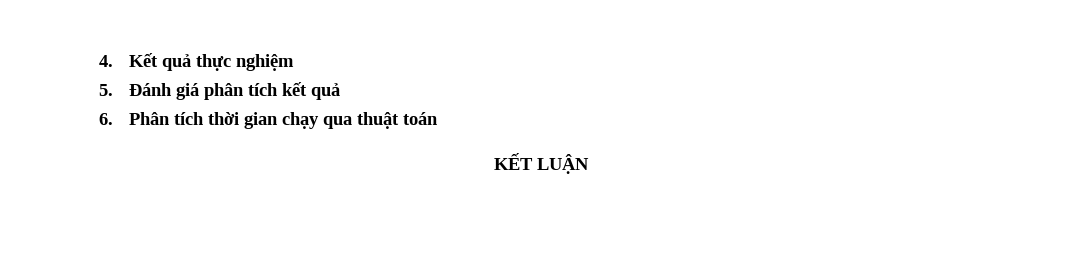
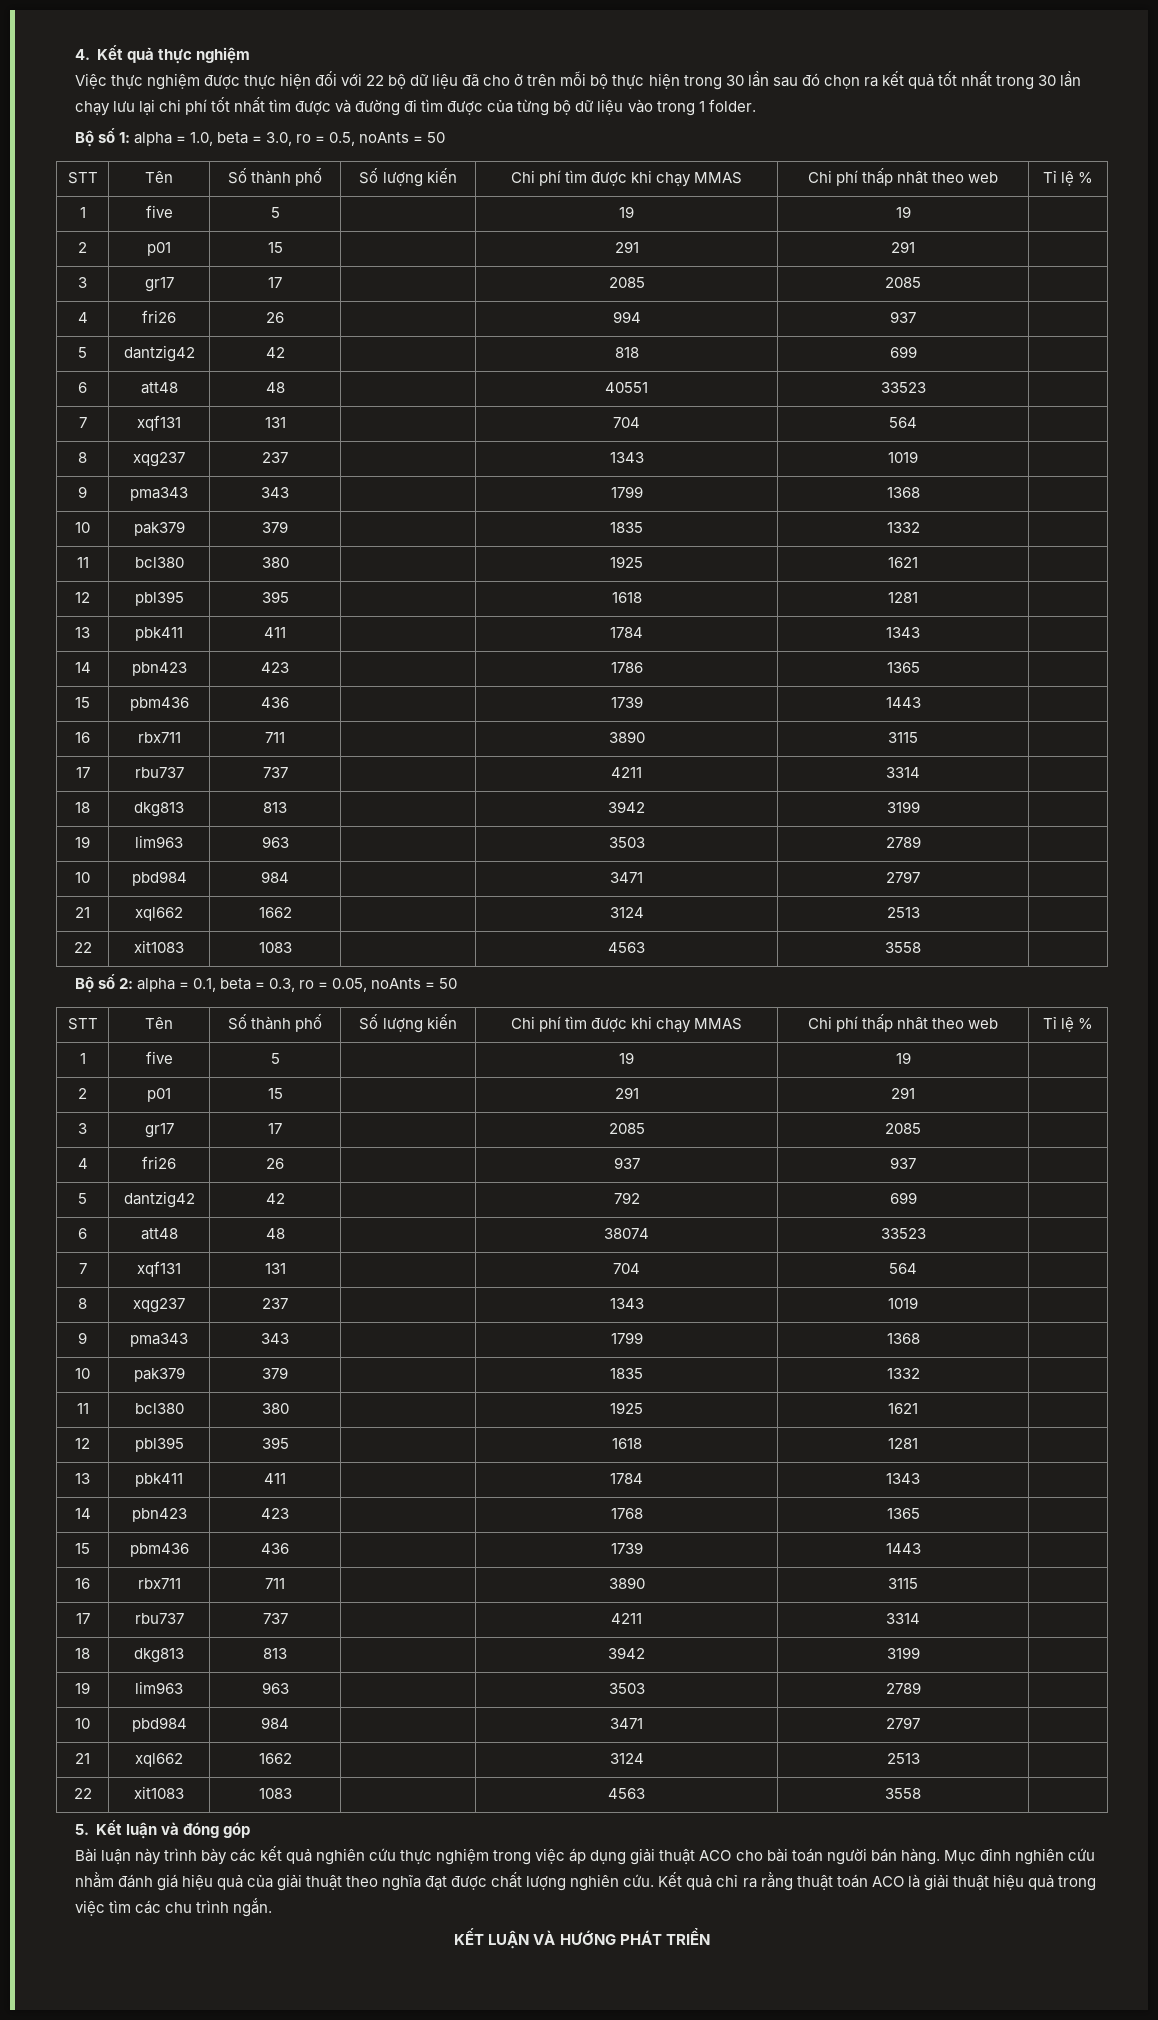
- 5. Đánh giá phân tích kết quả
- 6. Phân tích thời gian chạy qua thuật toán
- KẾT LUẬN
+ Việc thực nghiệm được thực hiện đối với 22 bộ dữ liệu đã cho ở trên mỗi bộ thực hiện trong 30 lần sau đó chọn ra kết quả tốt nhất trong 30 lần chạy lưu lại chi phí tốt nhất tìm được và đường đi tìm được của từng bộ dữ liệu vào trong 1 folder.
+ Bộ số 1: alpha = 1.0, beta = 3.0, ro = 0.5, noAnts = 50
+ STT | Tên | Số thành phố | Số lượng kiến | Chi phí tìm được khi chạy MMAS | Chi phí thấp nhât theo web | Tỉ lệ %
+ 1 | five | 5 | | 19 | 19 |
+ 2 | p01 | 15 | | 291 | 291 |
+ 3 | gr17 | 17 | | 2085 | 2085 |
+ 4 | fri26 | 26 | | 994 | 937 |
+ 5 | dantzig42 | 42 | | 818 | 699 |
+ 6 | att48 | 48 | | 40551 | 33523 |
+ 7 | xqf131 | 131 | | 704 | 564 |
+ 8 | xqg237 | 237 | | 1343 | 1019 |
+ 9 | pma343 | 343 | | 1799 | 1368 |
+ 10 | pak379 | 379 | | 1835 | 1332 |
+ 11 | bcl380 | 380 | | 1925 | 1621 |
+ 12 | pbl395 | 395 | | 1618 | 1281 |
+ 13 | pbk411 | 411 | | 1784 | 1343 |
+ 14 | pbn423 | 423 | | 1786 | 1365 |
+ 15 | pbm436 | 436 | | 1739 | 1443 |
+ 16 | rbx711 | 711 | | 3890 | 3115 |
+ 17 | rbu737 | 737 | | 4211 | 3314 |
+ 18 | dkg813 | 813 | | 3942 | 3199 |
+ 19 | lim963 | 963 | | 3503 | 2789 |
+ 10 | pbd984 | 984 | | 3471 | 2797 |
+ 21 | xql662 | 1662 | | 3124 | 2513 |
+ 22 | xit1083 | 1083 | | 4563 | 3558 |
+ Bộ số 2: alpha = 0.1, beta = 0.3, ro = 0.05, noAnts = 50
+ STT | Tên | Số thành phố | Số lượng kiến | Chi phí tìm được khi chạy MMAS | Chi phí thấp nhât theo web | Tỉ lệ %
+ 1 | five | 5 | | 19 | 19 |
+ 2 | p01 | 15 | | 291 | 291 |
+ 3 | gr17 | 17 | | 2085 | 2085 |
+ 4 | fri26 | 26 | | 937 | 937 |
+ 5 | dantzig42 | 42 | | 792 | 699 |
+ 6 | att48 | 48 | | 38074 | 33523 |
+ 7 | xqf131 | 131 | | 704 | 564 |
+ 8 | xqg237 | 237 | | 1343 | 1019 |
+ 9 | pma343 | 343 | | 1799 | 1368 |
+ 10 | pak379 | 379 | | 1835 | 1332 |
+ 11 | bcl380 | 380 | | 1925 | 1621 |
+ 12 | pbl395 | 395 | | 1618 | 1281 |
+ 13 | pbk411 | 411 | | 1784 | 1343 |
+ 14 | pbn423 | 423 | | 1768 | 1365 |
+ 15 | pbm436 | 436 | | 1739 | 1443 |
+ 16 | rbx711 | 711 | | 3890 | 3115 |
+ 17 | rbu737 | 737 | | 4211 | 3314 |
+ 18 | dkg813 | 813 | | 3942 | 3199 |
+ 19 | lim963 | 963 | | 3503 | 2789 |
+ 10 | pbd984 | 984 | | 3471 | 2797 |
+ 21 | xql662 | 1662 | | 3124 | 2513 |
+ 22 | xit1083 | 1083 | | 4563 | 3558 |
+ 5. Kết luận và đóng góp
+ Bài luận này trình bày các kết quả nghiên cứu thực nghiệm trong việc áp dụng giải thuật ACO cho bài toán người bán hàng. Mục đỉnh nghiên cứu nhằm đánh giá hiệu quả của giải thuật theo nghĩa đạt được chất lượng nghiên cứu. Kết quả chỉ ra rằng thuật toán ACO là giải thuật hiệu quả trong việc tìm các chu trình ngắn.
+ KẾT LUẬN VÀ HƯỚNG PHÁT TRIỂN

